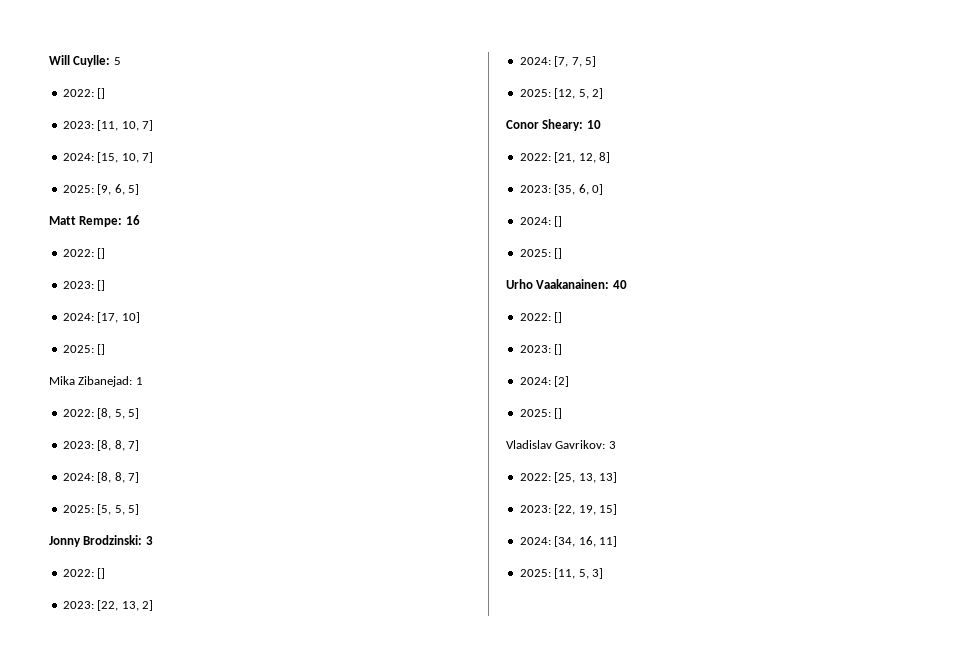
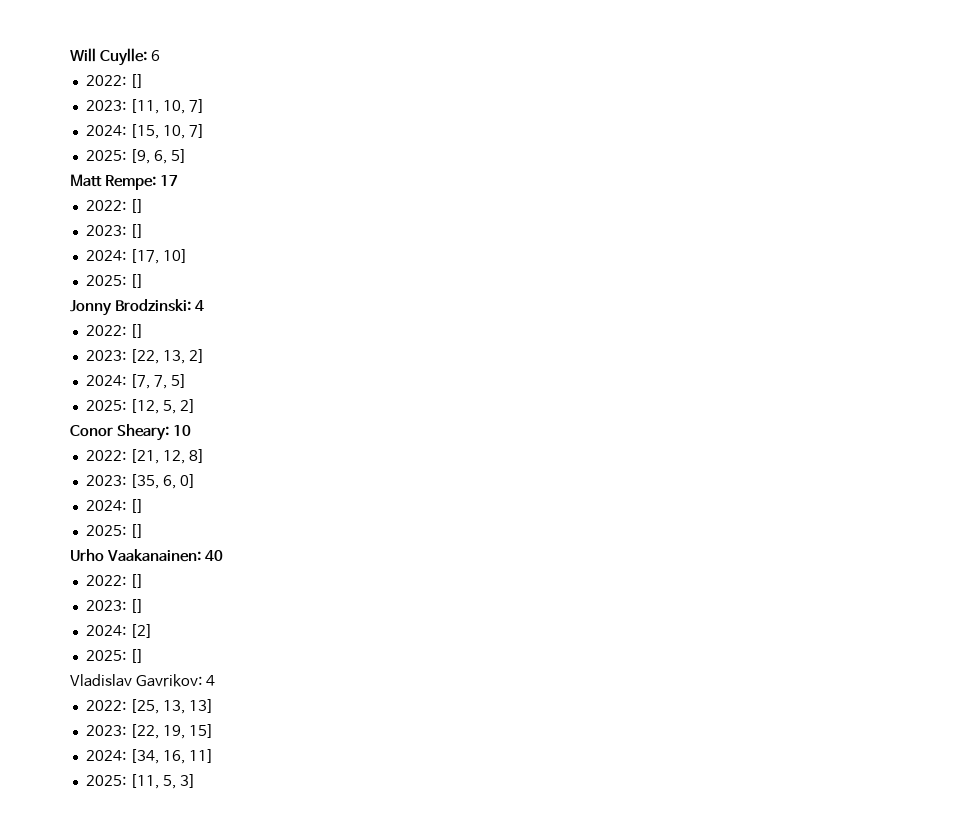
- Will Cuylle: 5
+ Will Cuylle: 6
- Matt Rempe: 16
+ Matt Rempe: 17
- Mika Zibanejad: 1
- 2022: [8, 5, 5]
- 2023: [8, 8, 7]
- 2024: [8, 8, 7]
- 2025: [5, 5, 5]
- Jonny Brodzinski: 3
+ Jonny Brodzinski: 4
- Vladislav Gavrikov: 3
+ Vladislav Gavrikov: 4

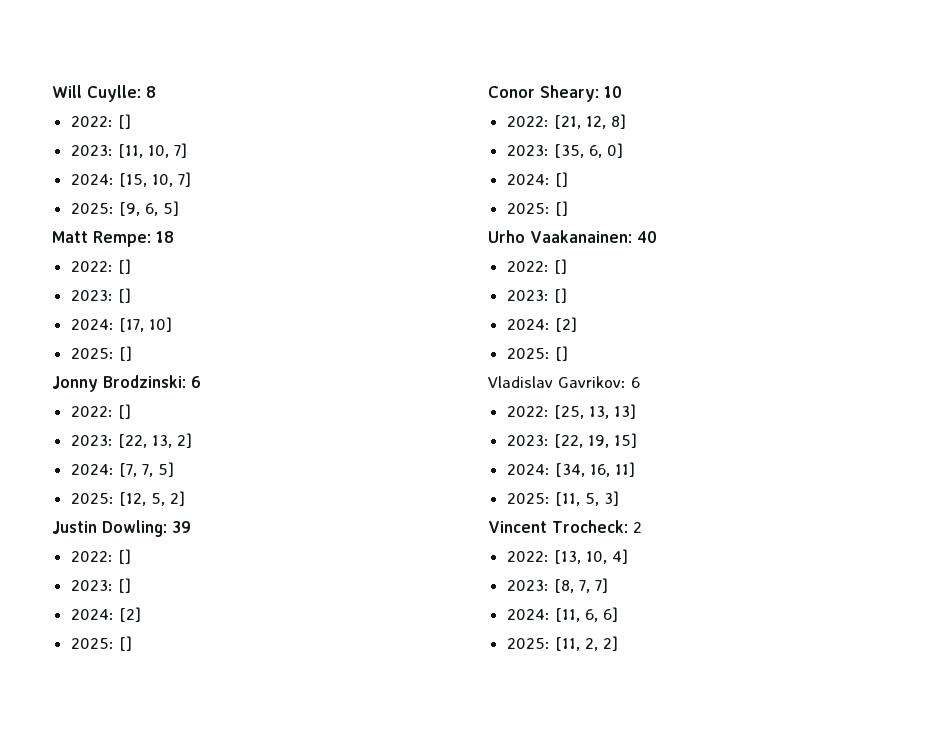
- Will Cuylle: 6
+ Will Cuylle: 8
- Matt Rempe: 17
+ Matt Rempe: 18
- Jonny Brodzinski: 4
+ Jonny Brodzinski: 6
+ Justin Dowling: 39
+ 2022: []
+ 2023: []
+ 2024: [2]
+ 2025: []
- Vladislav Gavrikov: 4
+ Vladislav Gavrikov: 6
+ Vincent Trocheck: 2
+ 2022: [13, 10, 4]
+ 2023: [8, 7, 7]
+ 2024: [11, 6, 6]
+ 2025: [11, 2, 2]

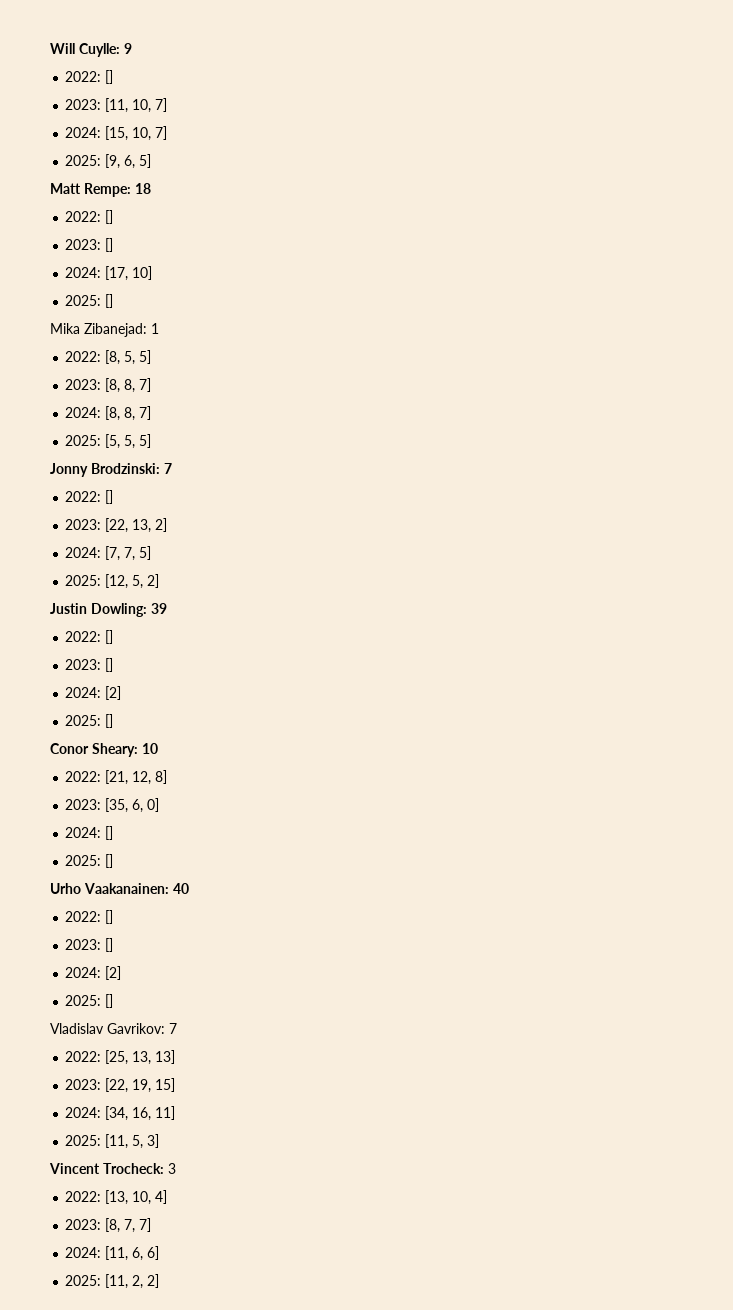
- Will Cuylle: 8
+ Will Cuylle: 9
+ Mika Zibanejad: 1
+ 2022: [8, 5, 5]
+ 2023: [8, 8, 7]
+ 2024: [8, 8, 7]
+ 2025: [5, 5, 5]
- Jonny Brodzinski: 6
+ Jonny Brodzinski: 7
- Vladislav Gavrikov: 6
+ Vladislav Gavrikov: 7
- Vincent Trocheck: 2
+ Vincent Trocheck: 3

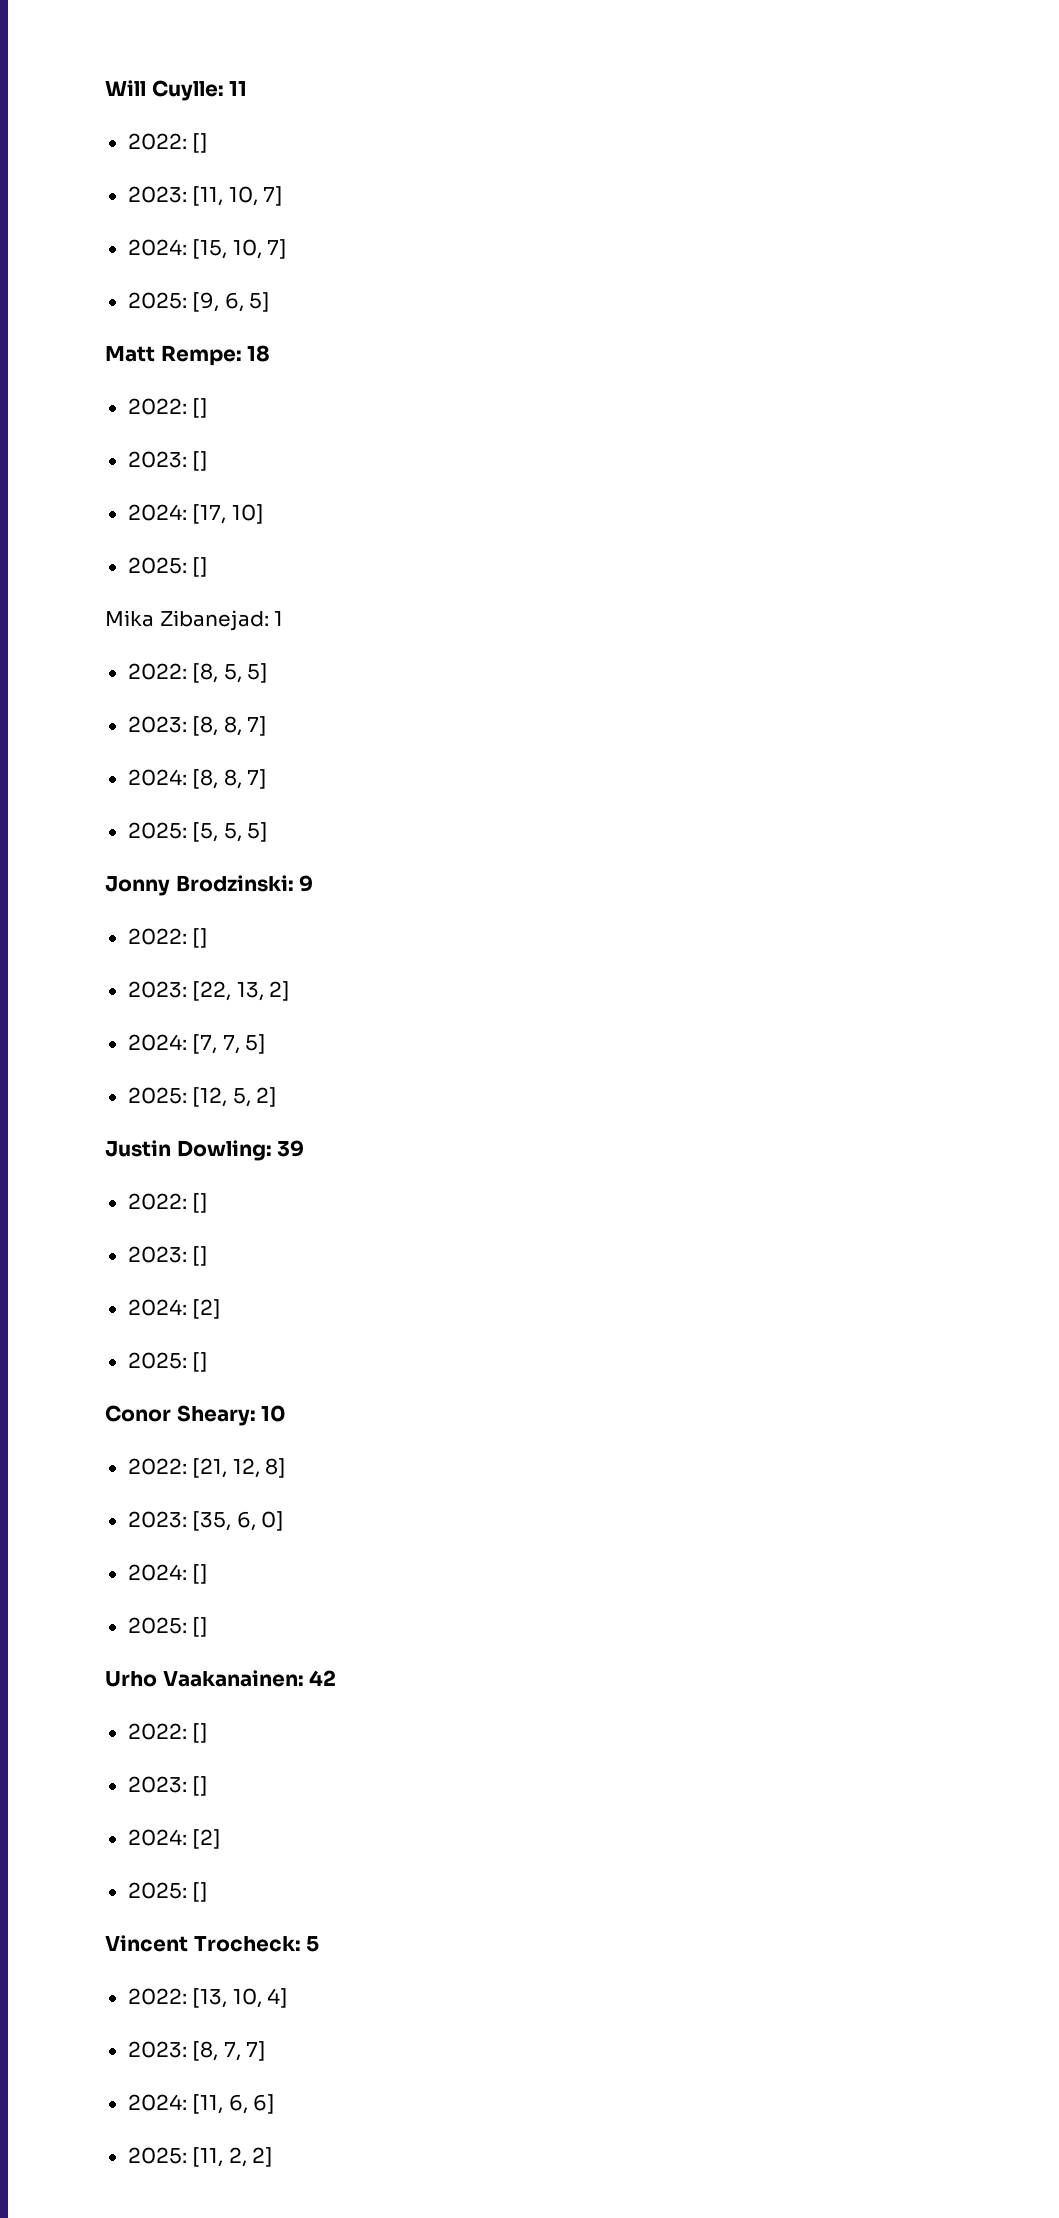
- Will Cuylle: 9
+ Will Cuylle: 11
- Jonny Brodzinski: 7
+ Jonny Brodzinski: 9
- Urho Vaakanainen: 40
+ Urho Vaakanainen: 42
  2022: []
  2023: []
  2024: [2]
  2025: []
- Vladislav Gavrikov: 7
- 2022: [25, 13, 13]
- 2023: [22, 19, 15]
- 2024: [34, 16, 11]
- 2025: [11, 5, 3]
- Vincent Trocheck: 3
+ Vincent Trocheck: 5

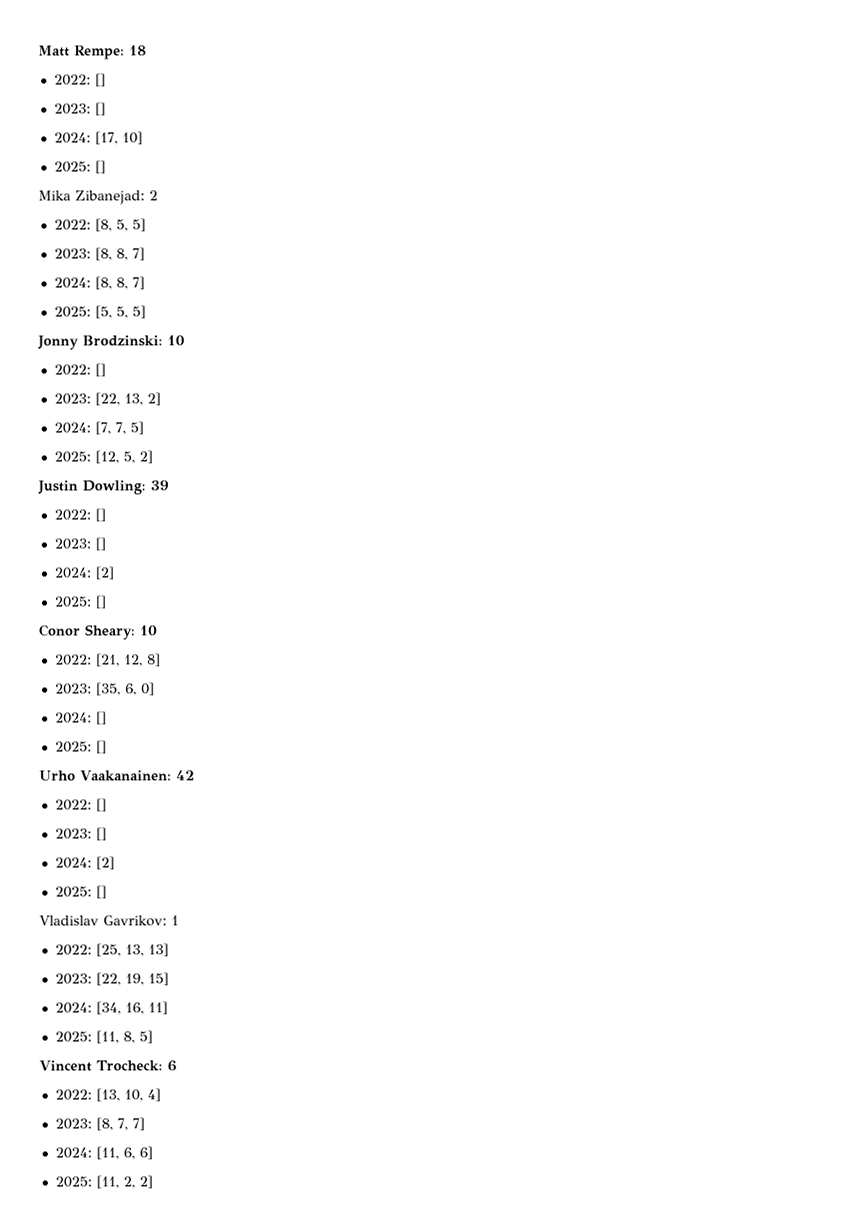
- Will Cuylle: 11
- 2022: []
- 2023: [11, 10, 7]
- 2024: [15, 10, 7]
- 2025: [9, 6, 5]
- Mika Zibanejad: 1
+ Mika Zibanejad: 2
- Jonny Brodzinski: 9
+ Jonny Brodzinski: 10
+ Vladislav Gavrikov: 1
+ 2022: [25, 13, 13]
+ 2023: [22, 19, 15]
+ 2024: [34, 16, 11]
+ 2025: [11, 8, 5]
- Vincent Trocheck: 5
+ Vincent Trocheck: 6

